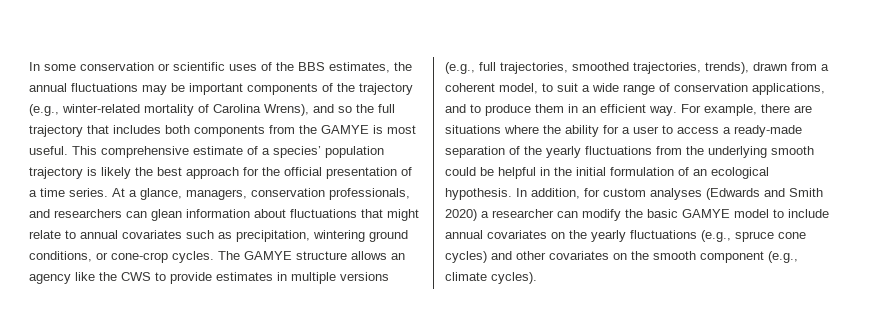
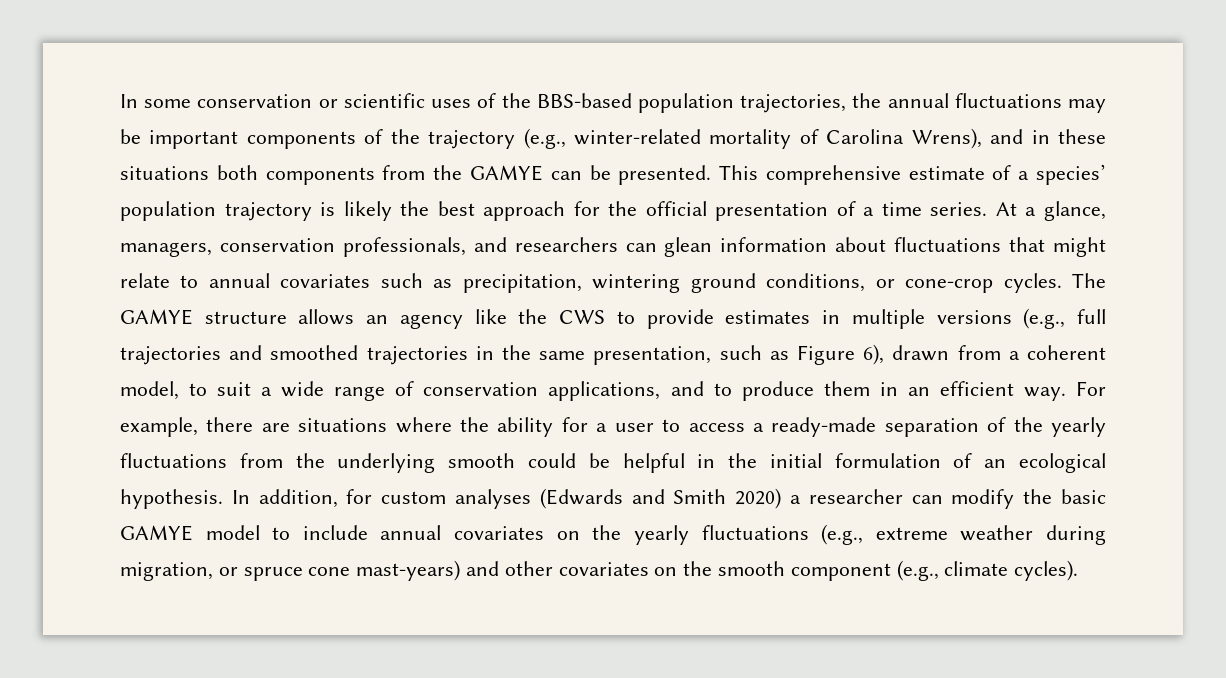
- In some conservation or scientific uses of the BBS estimates, the annual fluctuations may be important components of the trajectory (e.g., winter-related mortality of Carolina Wrens), and so the full trajectory that includes both components from the GAMYE is most useful.
+ In some conservation or scientific uses of the BBS-based population trajectories, the annual fluctuations may be important components of the trajectory (e.g., winter-related mortality of Carolina Wrens), and in these situations both components from the GAMYE can be presented.
- The GAMYE structure allows an agency like the CWS to provide estimates in multiple versions (e.g., full trajectories, smoothed trajectories, trends), drawn from a coherent model, to suit a wide range of conservation applications, and to produce them in an efficient way.
+ The GAMYE structure allows an agency like the CWS to provide estimates in multiple versions (e.g., full trajectories and smoothed trajectories in the same presentation, such as Figure 6), drawn from a coherent model, to suit a wide range of conservation applications, and to produce them in an efficient way.
- In addition, for custom analyses (Edwards and Smith 2020) a researcher can modify the basic GAMYE model to include annual covariates on the yearly fluctuations (e.g., spruce cone cycles) and other covariates on the smooth component (e.g., climate cycles).
+ In addition, for custom analyses (Edwards and Smith 2020) a researcher can modify the basic GAMYE model to include annual covariates on the yearly fluctuations (e.g., extreme weather during migration, or spruce cone mast-years) and other covariates on the smooth component (e.g., climate cycles).

